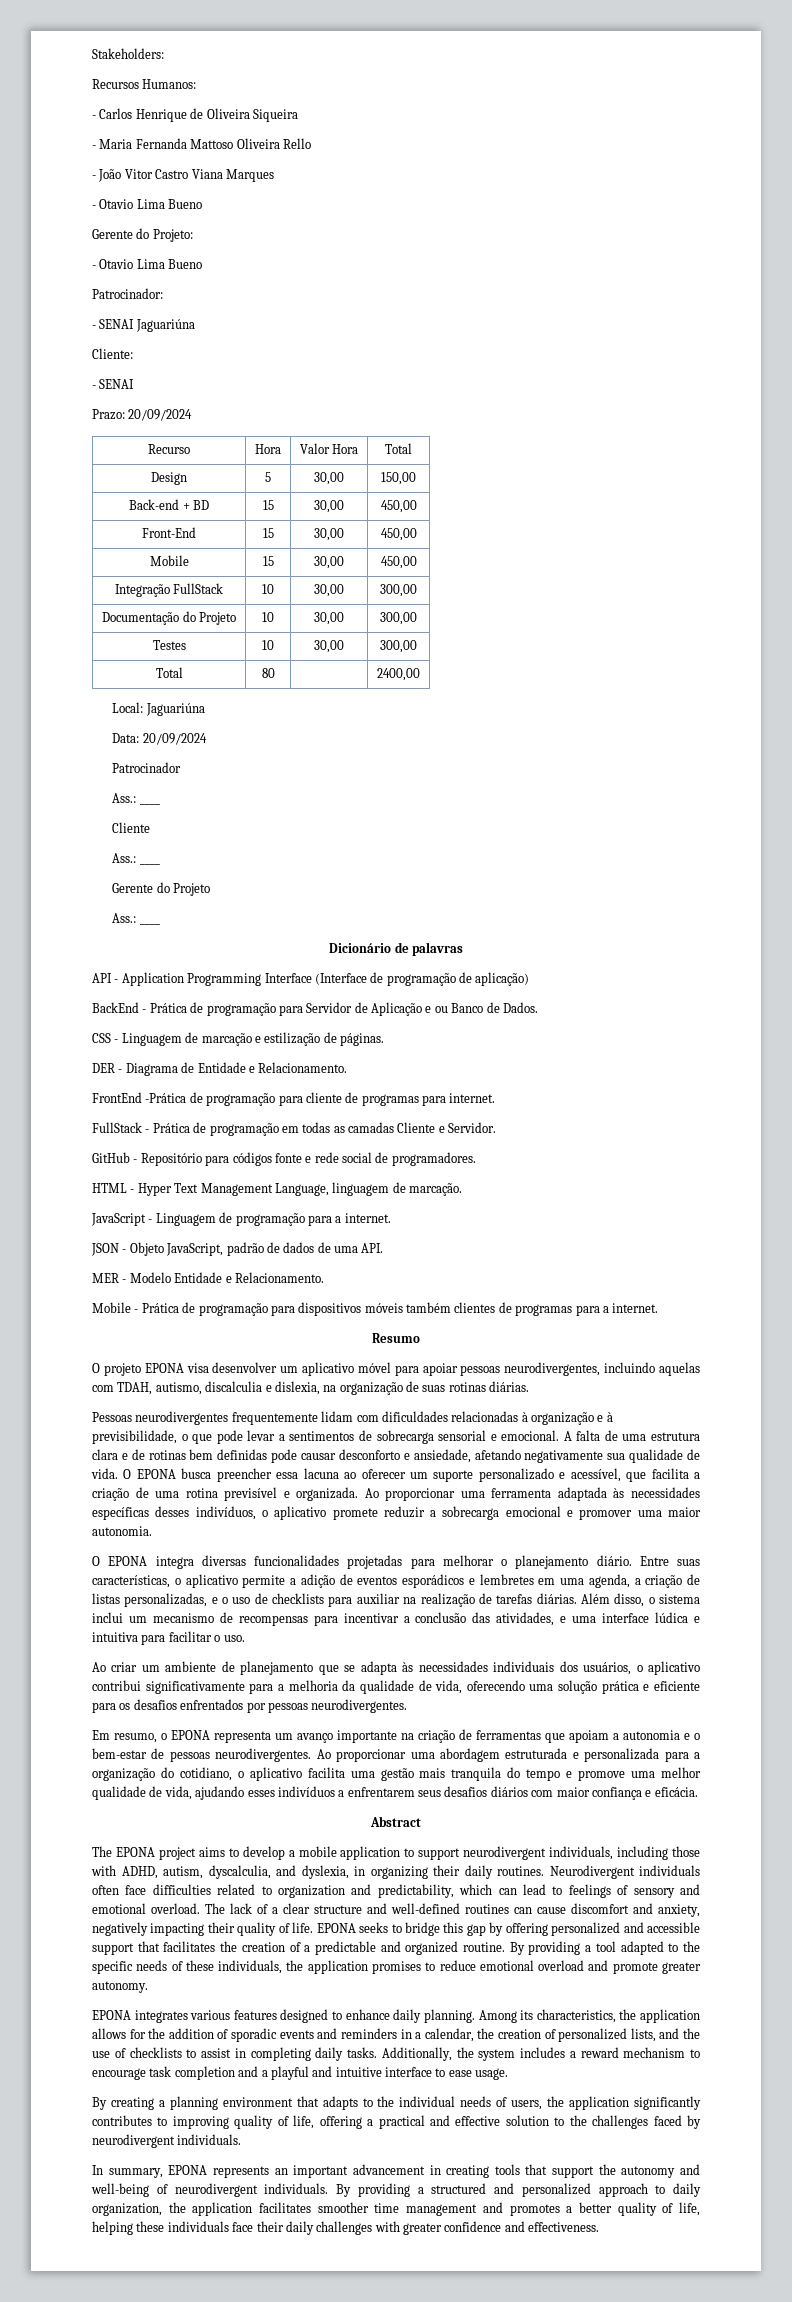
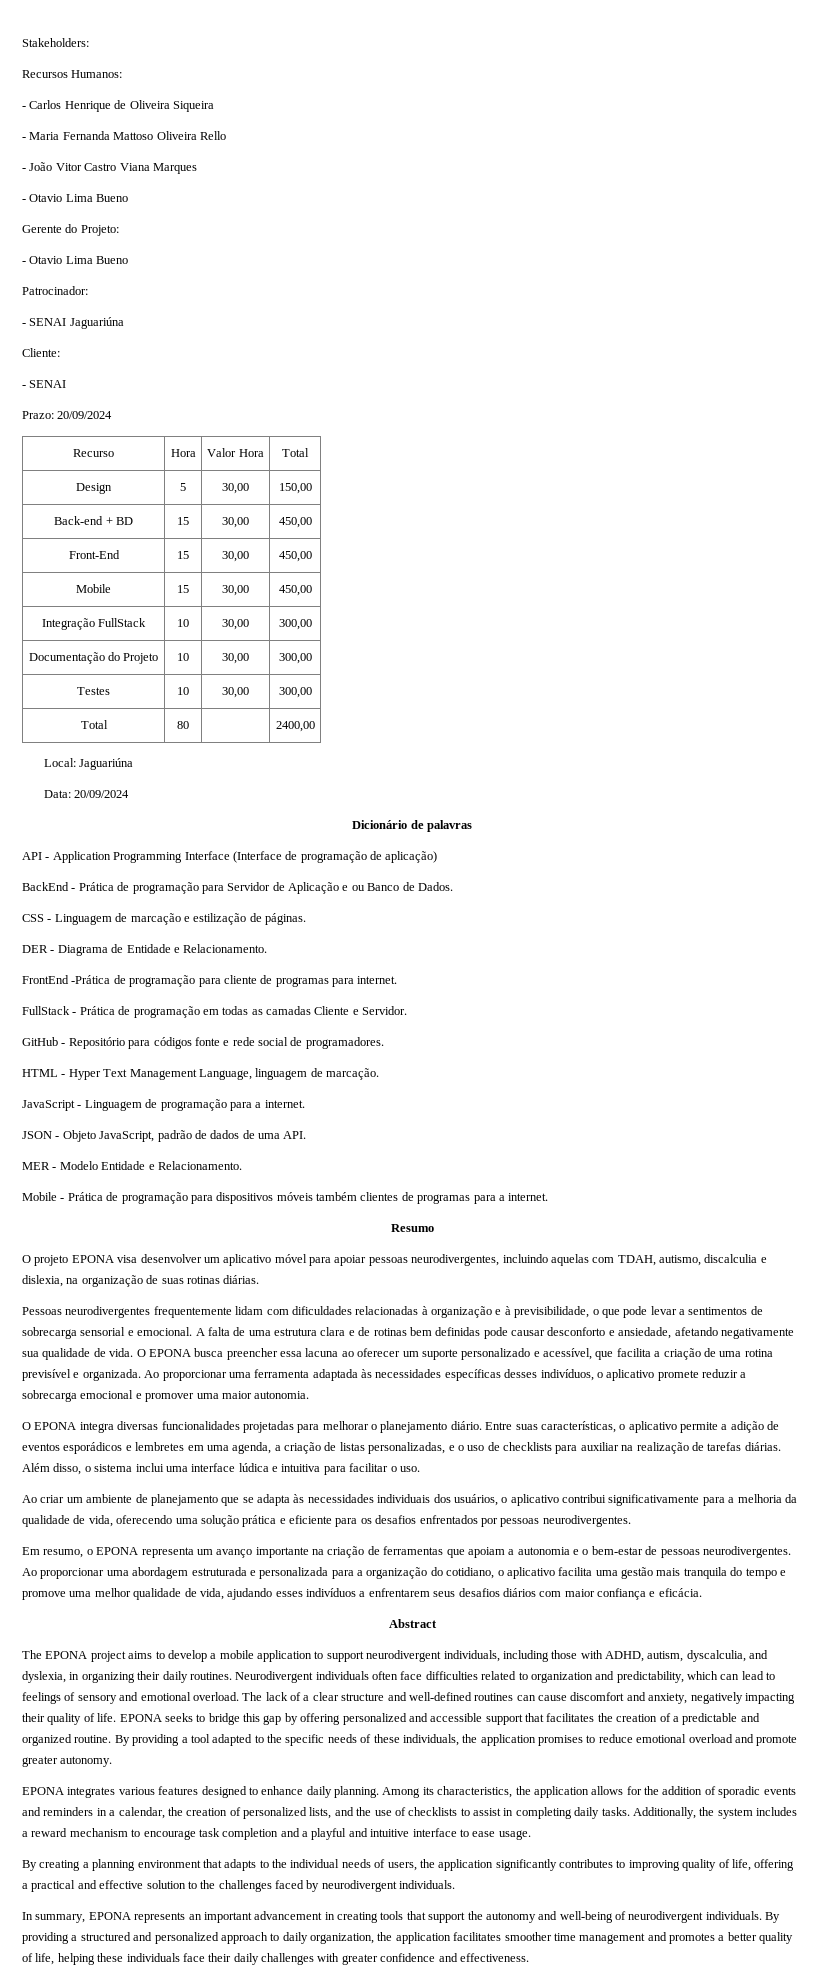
- Patrocinador
- Ass.: ____
- Cliente
- Ass.: ____
- Gerente do Projeto
- Ass.: ____
- Além disso, o sistema inclui um mecanismo de recompensas para incentivar a conclusão das atividades, e uma interface lúdica e intuitiva para facilitar o uso.
+ Além disso, o sistema inclui uma interface lúdica e intuitiva para facilitar o uso.

